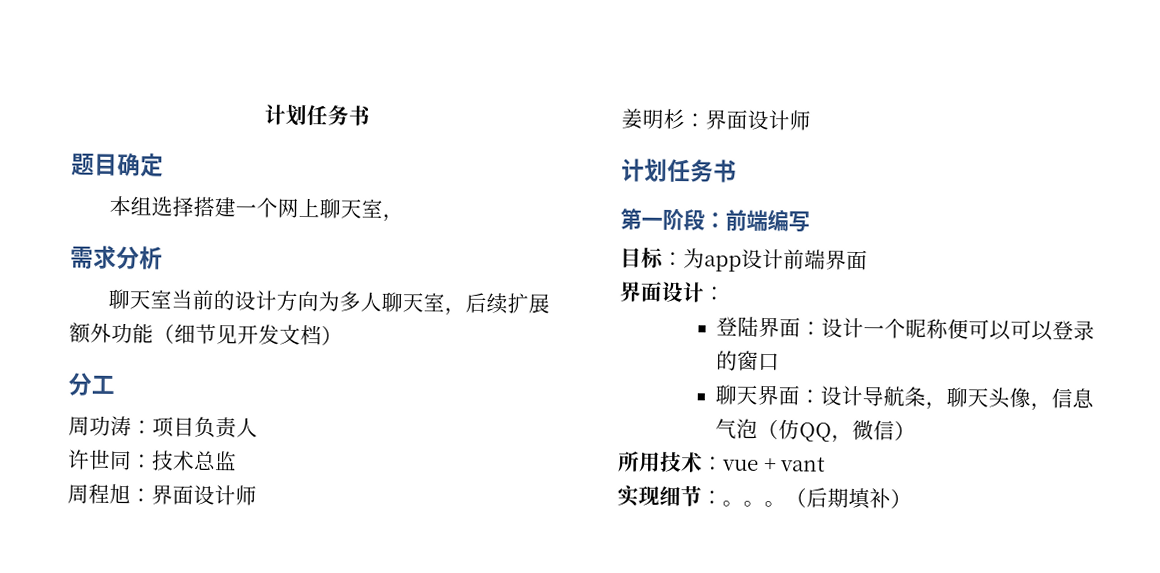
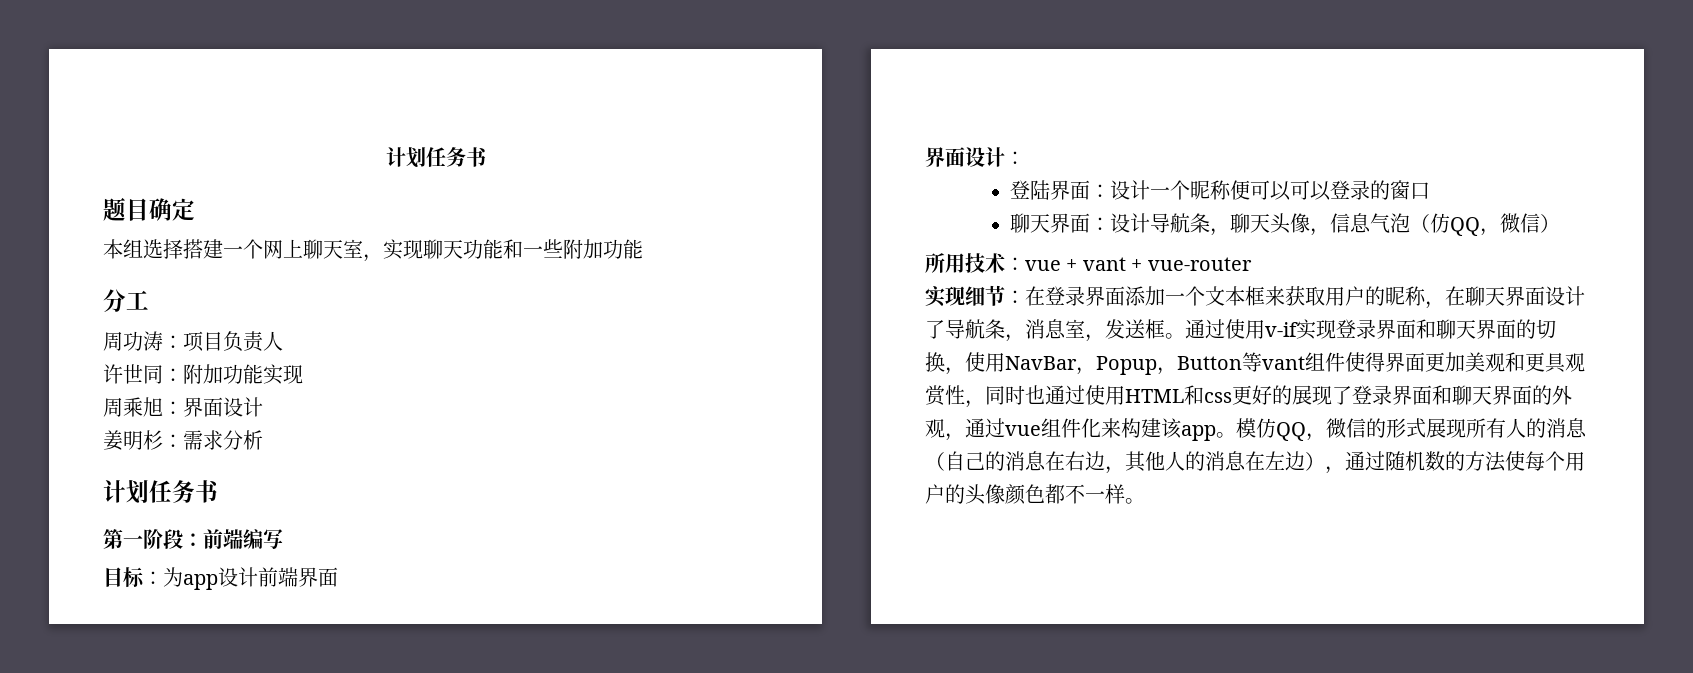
- 本组选择搭建一个网上聊天室，
- 需求分析
- 聊天室当前的设计方向为多人聊天室，后续扩展额外功能（细节见开发文档）
+ 本组选择搭建一个网上聊天室，实现聊天功能和一些附加功能
- 许世同：技术总监
- 周程旭：界面设计师
+ 许世同：附加功能实现
+ 周乘旭：界面设计
- 姜明杉：界面设计师
+ 姜明杉：需求分析
- 所用技术：vue + vant
+ 所用技术：vue + vant + vue-router
- 实现细节：。。。（后期填补）
+ 实现细节：在登录界面添加一个文本框来获取用户的昵称，在聊天界面设计了导航条，消息室，发送框。通过使用v-if实现登录界面和聊天界面的切换，使用NavBar，Popup，Button等vant组件使得界面更加美观和更具观赏性，同时也通过使用HTML和css更好的展现了登录界面和聊天界面的外观，通过vue组件化来构建该app。模仿QQ，微信的形式展现所有人的消息（自己的消息在右边，其他人的消息在左边），通过随机数的方法使每个用户的头像颜色都不一样。

